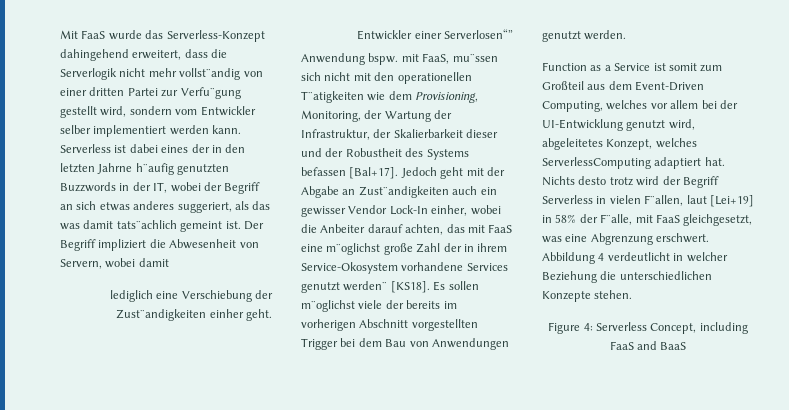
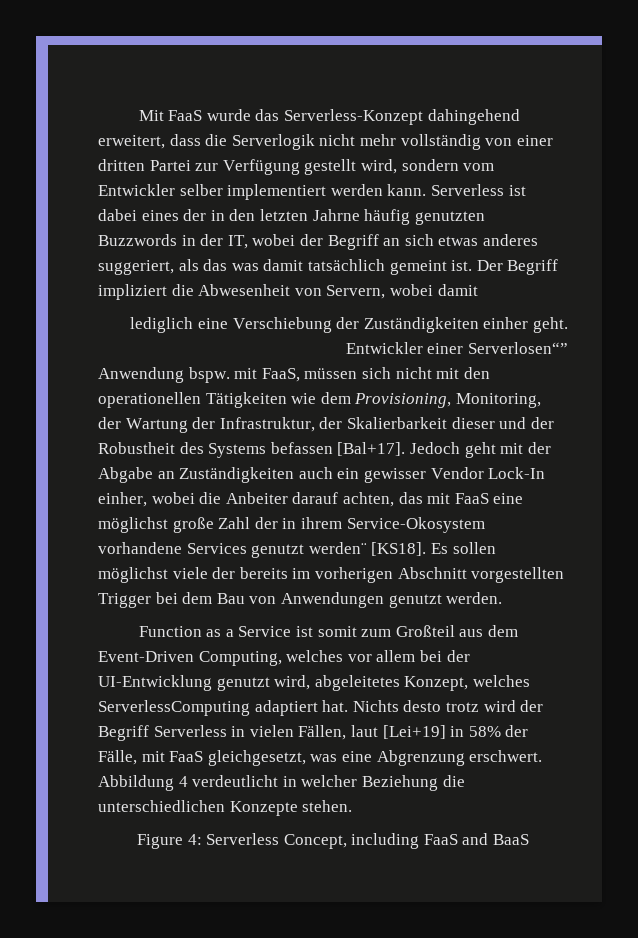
- Mit FaaS wurde das Serverless-Konzept dahingehend erweitert, dass die Serverlogik nicht mehr vollst¨andig von einer dritten Partei zur Verfu¨gung gestellt wird, sondern vom Entwickler selber implementiert werden kann.
+ Mit FaaS wurde das Serverless-Konzept dahingehend erweitert, dass die Serverlogik nicht mehr vollständig von einer dritten Partei zur Verfügung gestellt wird, sondern vom Entwickler selber implementiert werden kann.
- Serverless ist dabei eines der in den letzten Jahrne h¨aufig genutzten Buzzwords in der IT, wobei der Begriff an sich etwas anderes suggeriert, als das was damit tats¨achlich gemeint ist.
+ Serverless ist dabei eines der in den letzten Jahrne häufig genutzten Buzzwords in der IT, wobei der Begriff an sich etwas anderes suggeriert, als das was damit tatsächlich gemeint ist.
- lediglich eine Verschiebung der Zust¨andigkeiten einher geht.
+ lediglich eine Verschiebung der Zuständigkeiten einher geht.
- Anwendung bspw. mit FaaS, mu¨ssen sich nicht mit den operationellen T¨atigkeiten wie dem Provisioning, Monitoring, der Wartung der Infrastruktur, der Skalierbarkeit dieser und der Robustheit des Systems befassen [Bal+17].
+ Anwendung bspw. mit FaaS, müssen sich nicht mit den operationellen Tätigkeiten wie dem Provisioning, Monitoring, der Wartung der Infrastruktur, der Skalierbarkeit dieser und der Robustheit des Systems befassen [Bal+17].
- Jedoch geht mit der Abgabe an Zust¨andigkeiten auch ein gewisser Vendor Lock-In einher, wobei die Anbeiter darauf achten, das mit FaaS eine m¨oglichst große Zahl der in ihrem Service-Okosystem vorhandene Services genutzt werden¨ [KS18].
+ Jedoch geht mit der Abgabe an Zuständigkeiten auch ein gewisser Vendor Lock-In einher, wobei die Anbeiter darauf achten, das mit FaaS eine möglichst große Zahl der in ihrem Service-Okosystem vorhandene Services genutzt werden¨ [KS18].
- Es sollen m¨oglichst viele der bereits im vorherigen Abschnitt vorgestellten Trigger bei dem Bau von Anwendungen genutzt werden.
+ Es sollen möglichst viele der bereits im vorherigen Abschnitt vorgestellten Trigger bei dem Bau von Anwendungen genutzt werden.
- Nichts desto trotz wird der Begriff Serverless in vielen F¨allen, laut [Lei+19] in 58% der F¨alle, mit FaaS gleichgesetzt, was eine Abgrenzung erschwert.
+ Nichts desto trotz wird der Begriff Serverless in vielen Fällen, laut [Lei+19] in 58% der Fälle, mit FaaS gleichgesetzt, was eine Abgrenzung erschwert.

